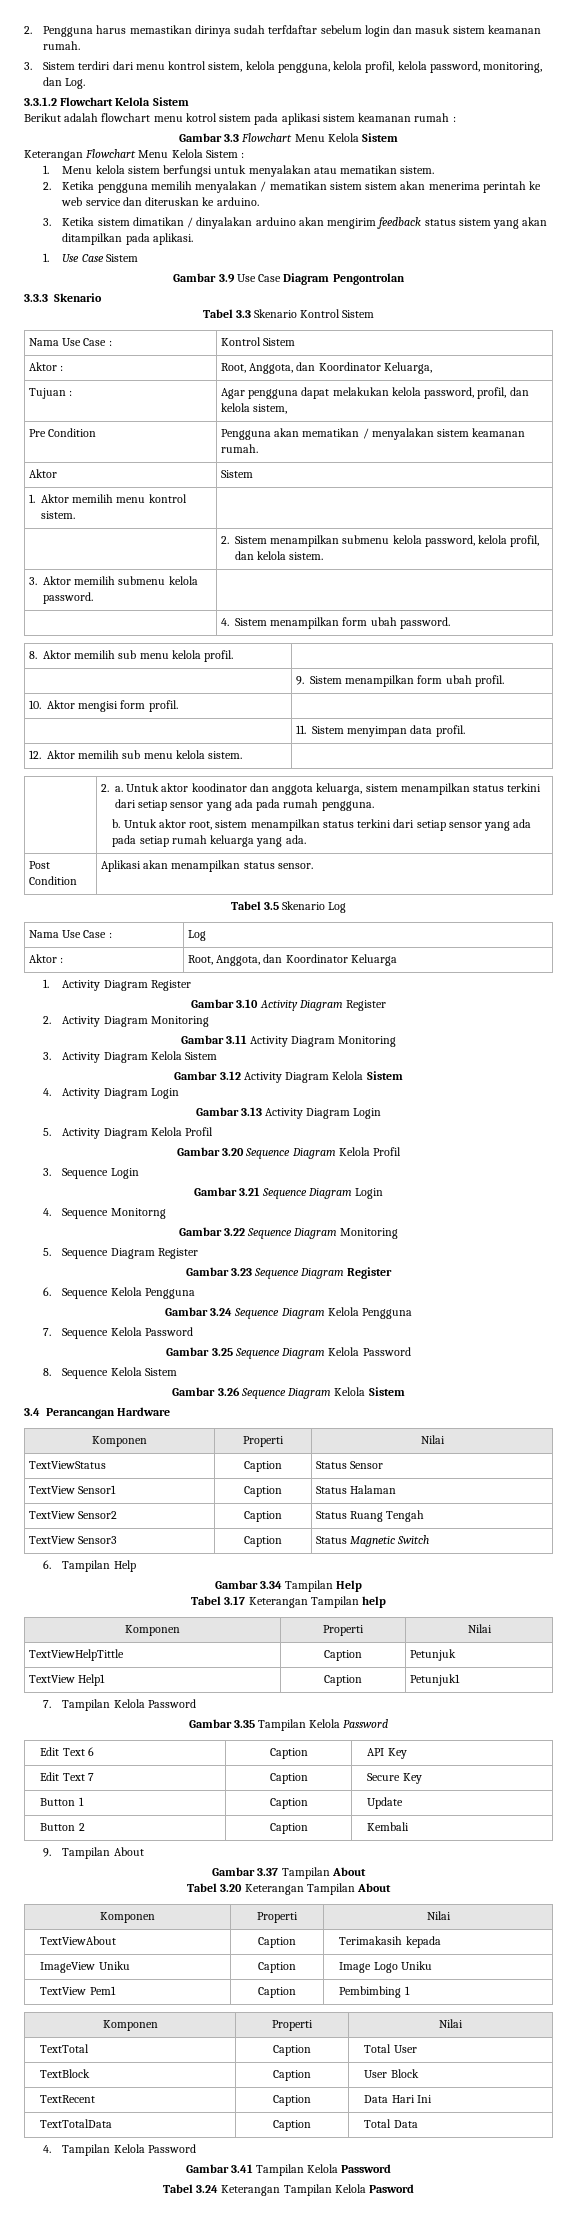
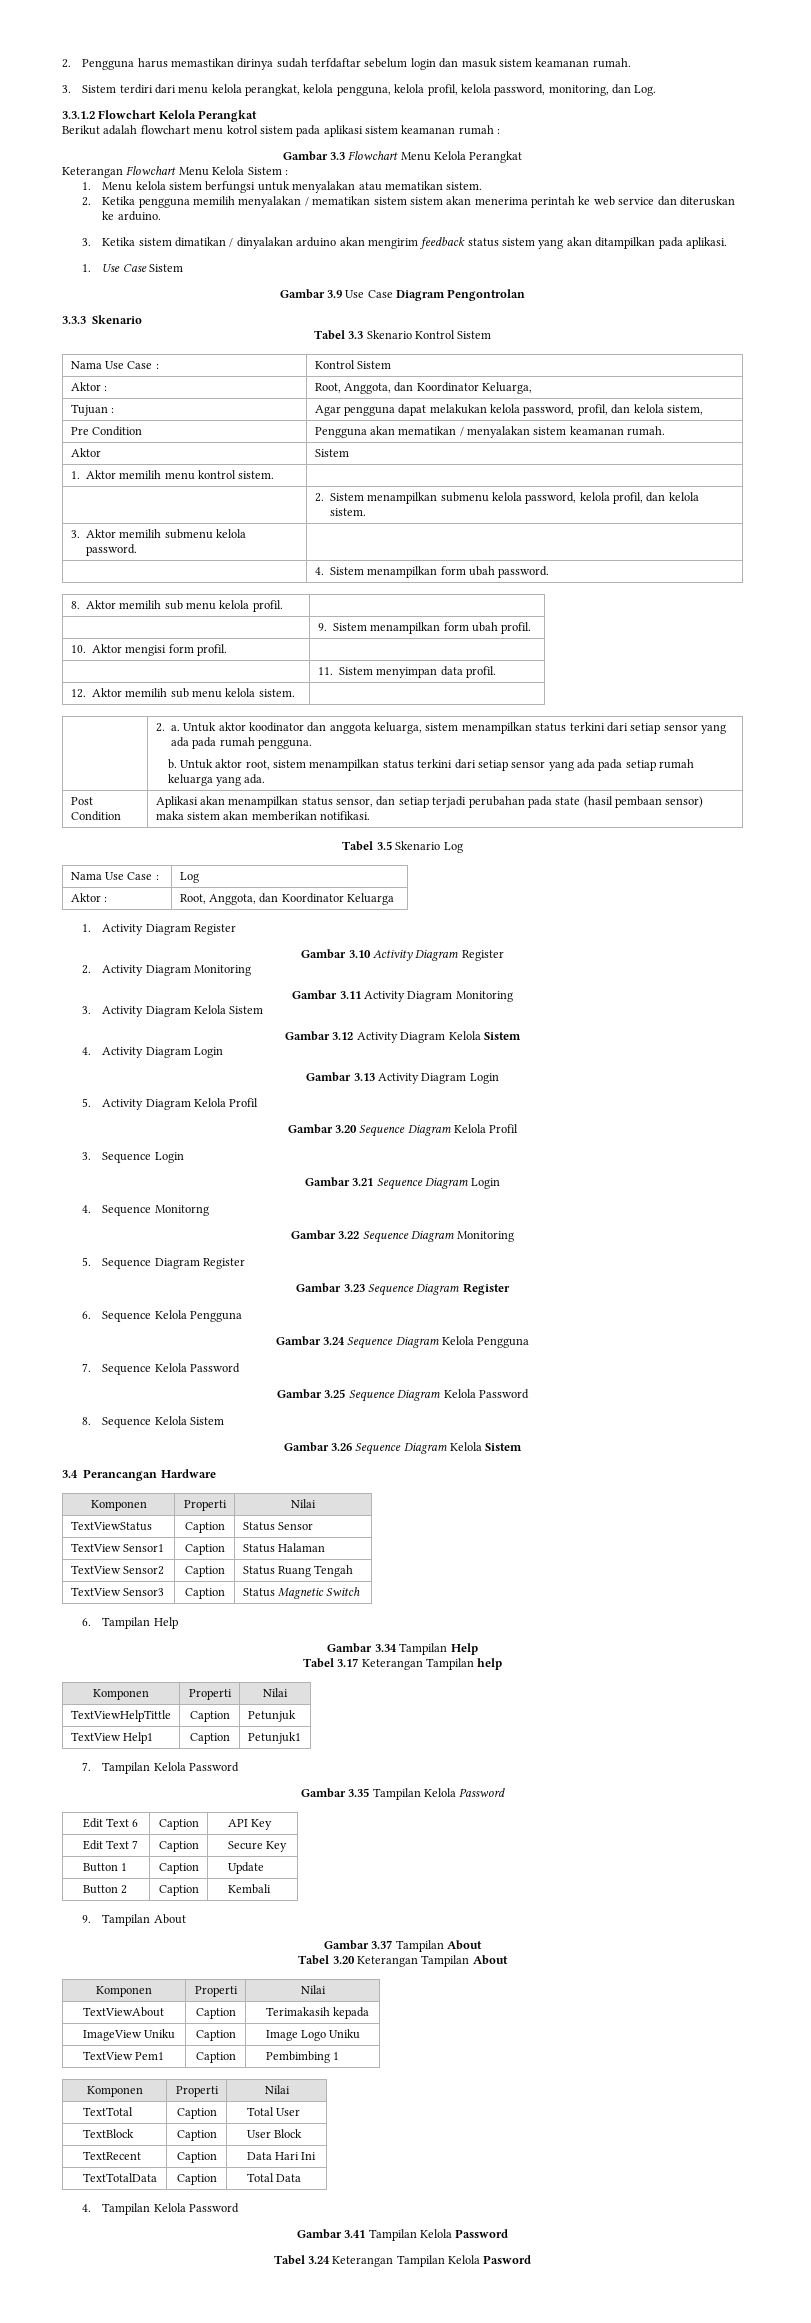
- 3. Sistem terdiri dari menu kontrol sistem, kelola pengguna, kelola profil, kelola password, monitoring, dan Log.
+ 3. Sistem terdiri dari menu kelola perangkat, kelola pengguna, kelola profil, kelola password, monitoring, dan Log.
- 3.3.1.2 Flowchart Kelola Sistem
+ 3.3.1.2 Flowchart Kelola Perangkat
- Gambar 3.3 Flowchart Menu Kelola Sistem
+ Gambar 3.3 Flowchart Menu Kelola Perangkat
- Post Condition | Aplikasi akan menampilkan status sensor.
+ Post Condition | Aplikasi akan menampilkan status sensor, dan setiap terjadi perubahan pada state (hasil pembaan sensor) maka sistem akan memberikan notifikasi.

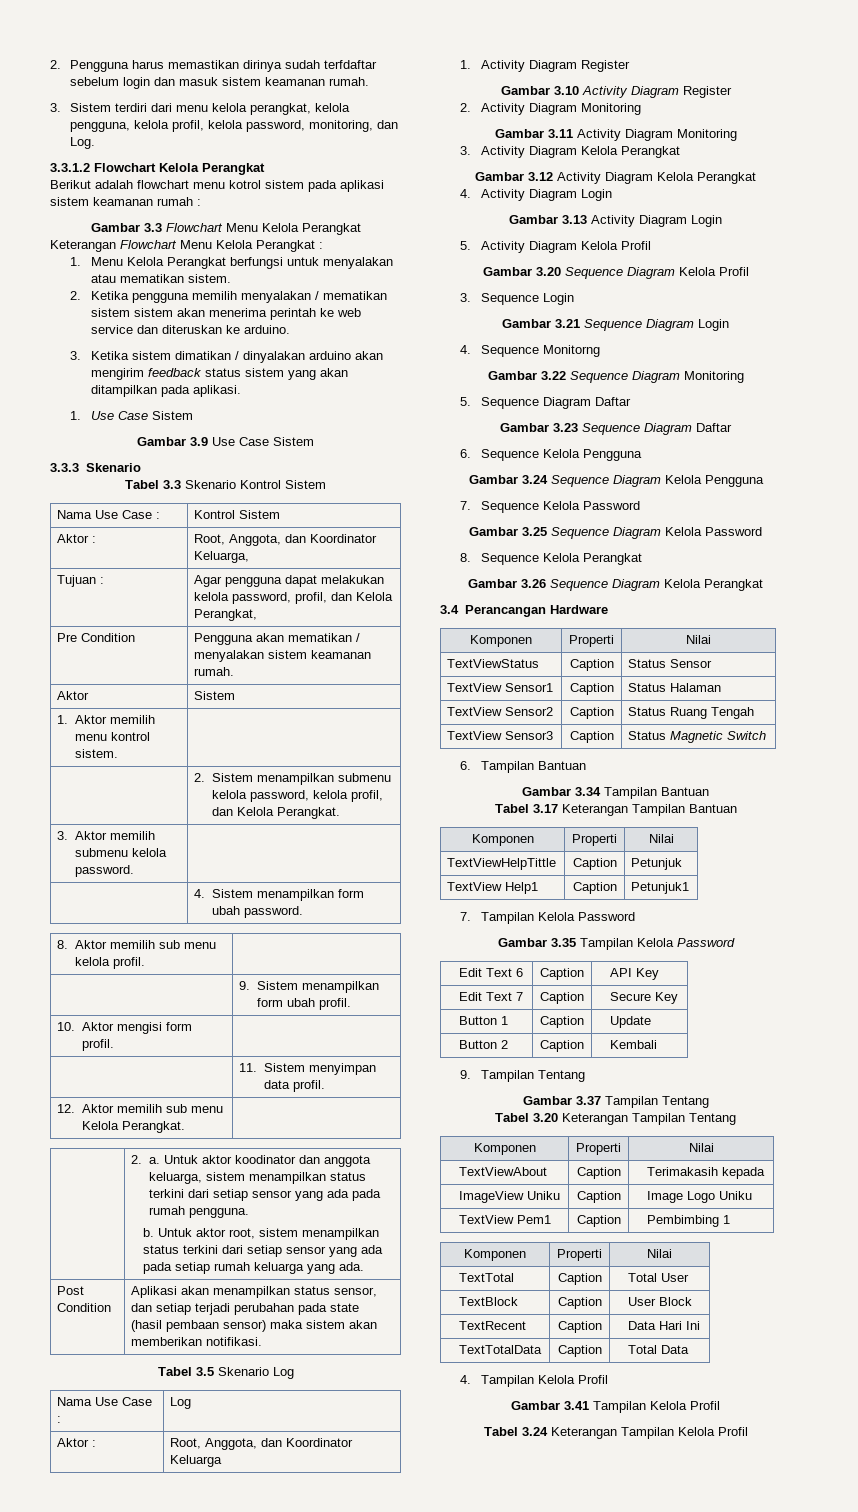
- Keterangan Flowchart Menu Kelola Sistem :
+ Keterangan Flowchart Menu Kelola Perangkat :
- 1. Menu kelola sistem berfungsi untuk menyalakan atau mematikan sistem.
+ 1. Menu Kelola Perangkat berfungsi untuk menyalakan atau mematikan sistem.
- Gambar 3.9 Use Case Diagram Pengontrolan
+ Gambar 3.9 Use Case Sistem
- Tujuan : | Agar pengguna dapat melakukan kelola password, profil, dan kelola sistem,
+ Tujuan : | Agar pengguna dapat melakukan kelola password, profil, dan Kelola Perangkat,
- | 2. Sistem menampilkan submenu kelola password, kelola profil, dan kelola sistem.
+ | 2. Sistem menampilkan submenu kelola password, kelola profil, dan Kelola Perangkat.
- 12. Aktor memilih sub menu kelola sistem. |
+ 12. Aktor memilih sub menu Kelola Perangkat. |
- 3. Activity Diagram Kelola Sistem
+ 3. Activity Diagram Kelola Perangkat
- Gambar 3.12 Activity Diagram Kelola Sistem
+ Gambar 3.12 Activity Diagram Kelola Perangkat
- 5. Sequence Diagram Register
+ 5. Sequence Diagram Daftar
- Gambar 3.23 Sequence Diagram Register
+ Gambar 3.23 Sequence Diagram Daftar
- 8. Sequence Kelola Sistem
+ 8. Sequence Kelola Perangkat
- Gambar 3.26 Sequence Diagram Kelola Sistem
+ Gambar 3.26 Sequence Diagram Kelola Perangkat
- 6. Tampilan Help
+ 6. Tampilan Bantuan
- Gambar 3.34 Tampilan Help
+ Gambar 3.34 Tampilan Bantuan
- Tabel 3.17 Keterangan Tampilan help
+ Tabel 3.17 Keterangan Tampilan Bantuan
- 9. Tampilan About
+ 9. Tampilan Tentang
- Gambar 3.37 Tampilan About
+ Gambar 3.37 Tampilan Tentang
- Tabel 3.20 Keterangan Tampilan About
+ Tabel 3.20 Keterangan Tampilan Tentang
- 4. Tampilan Kelola Password
+ 4. Tampilan Kelola Profil
- Gambar 3.41 Tampilan Kelola Password
+ Gambar 3.41 Tampilan Kelola Profil
- Tabel 3.24 Keterangan Tampilan Kelola Pasword
+ Tabel 3.24 Keterangan Tampilan Kelola Profil

